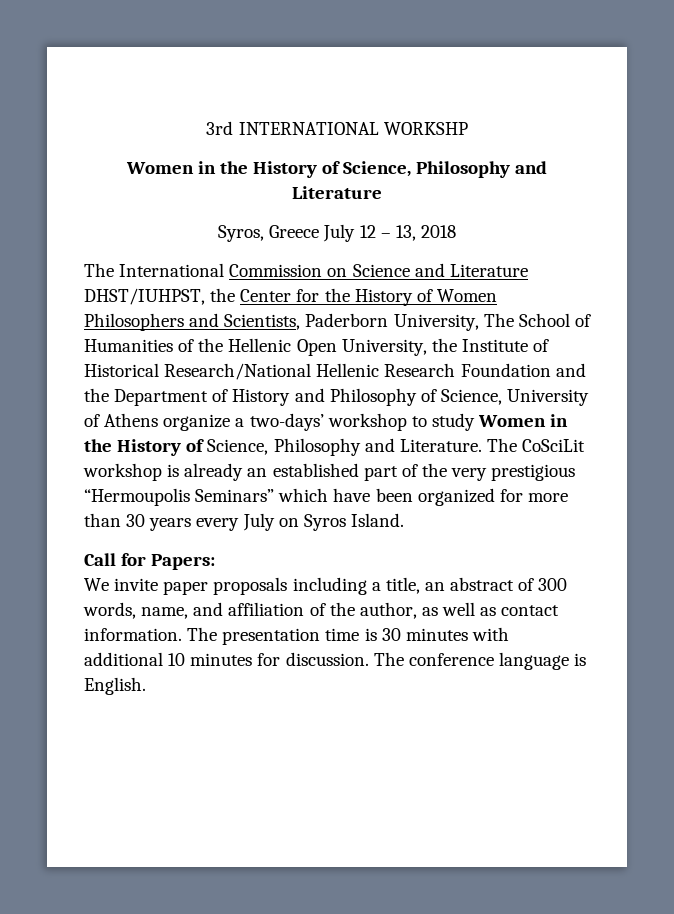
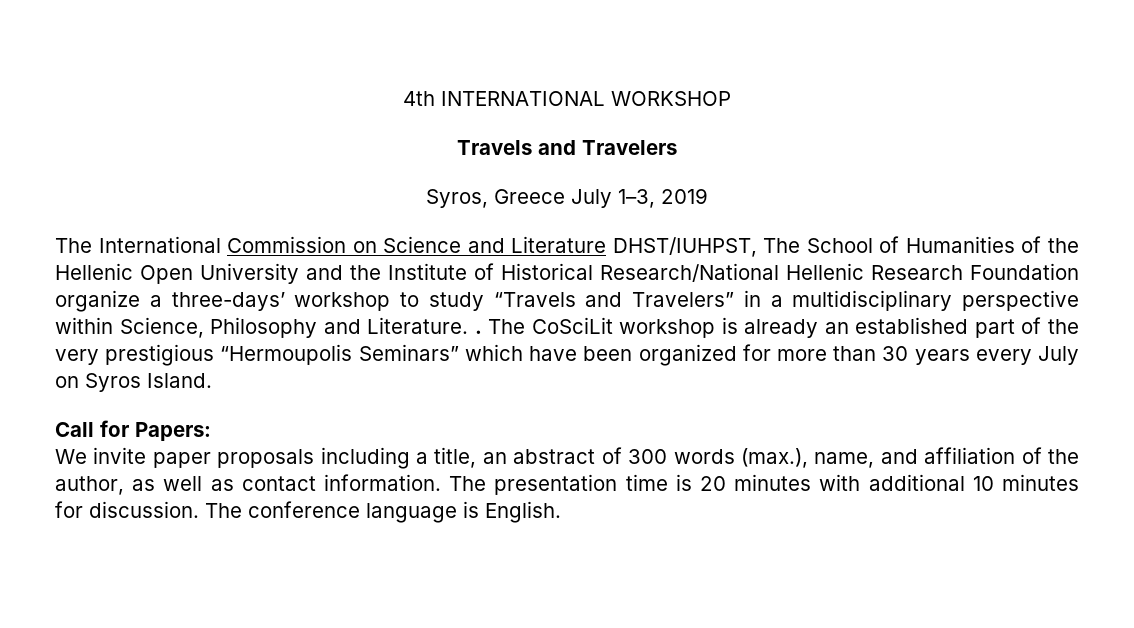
- 3rd INTERNATIONAL WORKSHP
- Women in the History of Science, Philosophy and Literature
+ 4th INTERNATIONAL WORKSHOP
+ Travels and Travelers
- Syros, Greece July 12 – 13, 2018
+ Syros, Greece July 1–3, 2019
- The International Commission on Science and Literature DHST/IUHPST, the Center for the History of Women Philosophers and Scientists, Paderborn University, The School of Humanities of the Hellenic Open University, the Institute of Historical Research/National Hellenic Research Foundation and the Department of History and Philosophy of Science, University of Athens organize a two-days’ workshop to study Women in the History of Science, Philosophy and Literature.
+ The International Commission on Science and Literature DHST/IUHPST, The School of Humanities of the Hellenic Open University and the Institute of Historical Research/National Hellenic Research Foundation organize a three-days’ workshop to study “Travels and Travelers” in a multidisciplinary perspective within Science, Philosophy and Literature. .
- We invite paper proposals including a title, an abstract of 300 words, name, and affiliation of the author, as well as contact information.
+ We invite paper proposals including a title, an abstract of 300 words (max.), name, and affiliation of the author, as well as contact information.
- The presentation time is 30 minutes with additional 10 minutes for discussion.
+ The presentation time is 20 minutes with additional 10 minutes for discussion.

